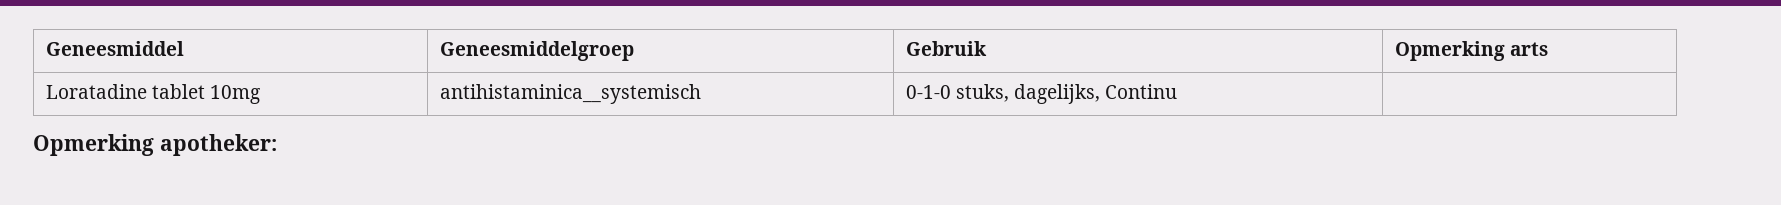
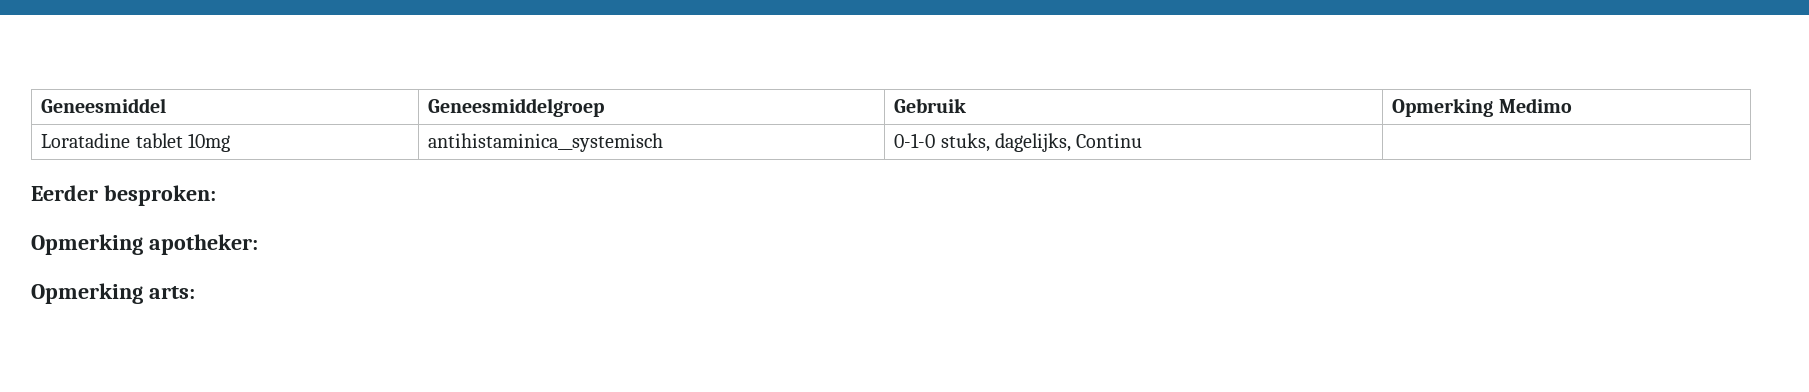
- Geneesmiddel | Geneesmiddelgroep | Gebruik | Opmerking arts
+ Geneesmiddel | Geneesmiddelgroep | Gebruik | Opmerking Medimo
+ Eerder besproken:
+ Opmerking arts:

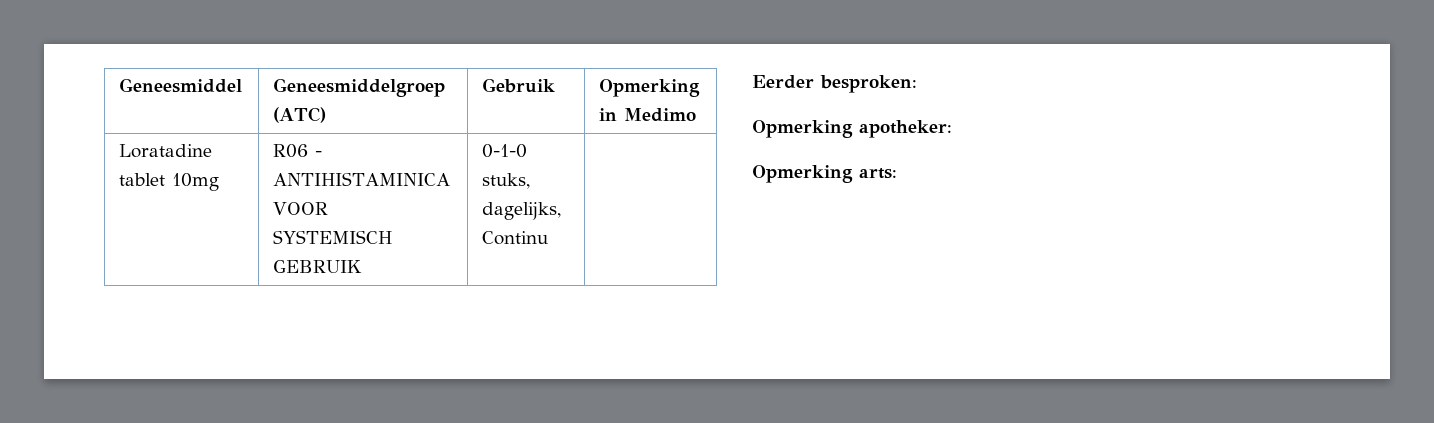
- Geneesmiddel | Geneesmiddelgroep | Gebruik | Opmerking Medimo
+ Geneesmiddel | Geneesmiddelgroep (ATC) | Gebruik | Opmerking in Medimo
- Loratadine tablet 10mg | antihistaminica__systemisch | 0-1-0 stuks, dagelijks, Continu |
+ Loratadine tablet 10mg | R06 - ANTIHISTAMINICA VOOR SYSTEMISCH GEBRUIK | 0-1-0 stuks, dagelijks, Continu |

